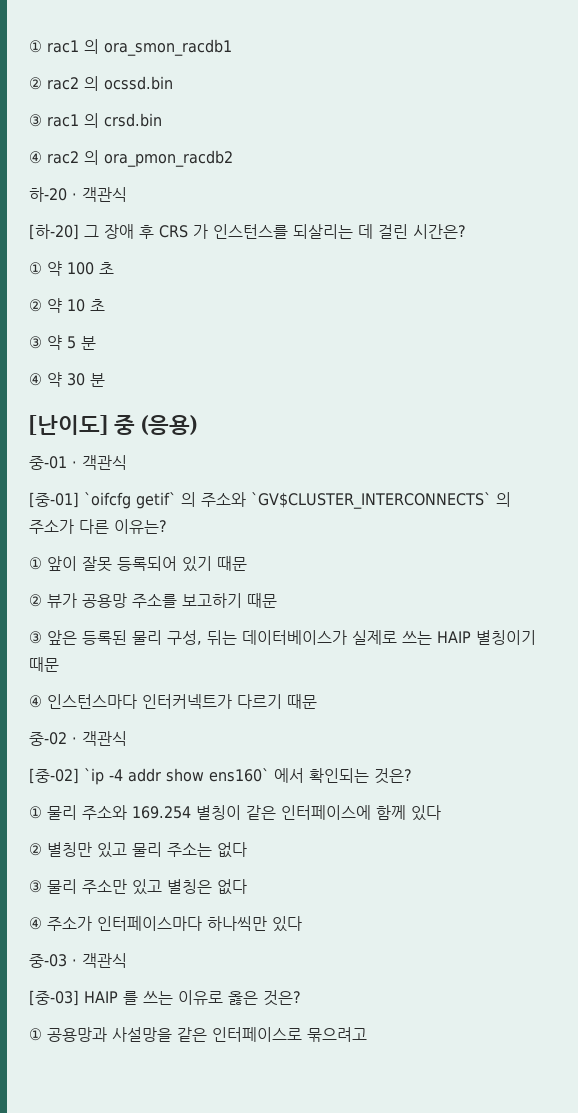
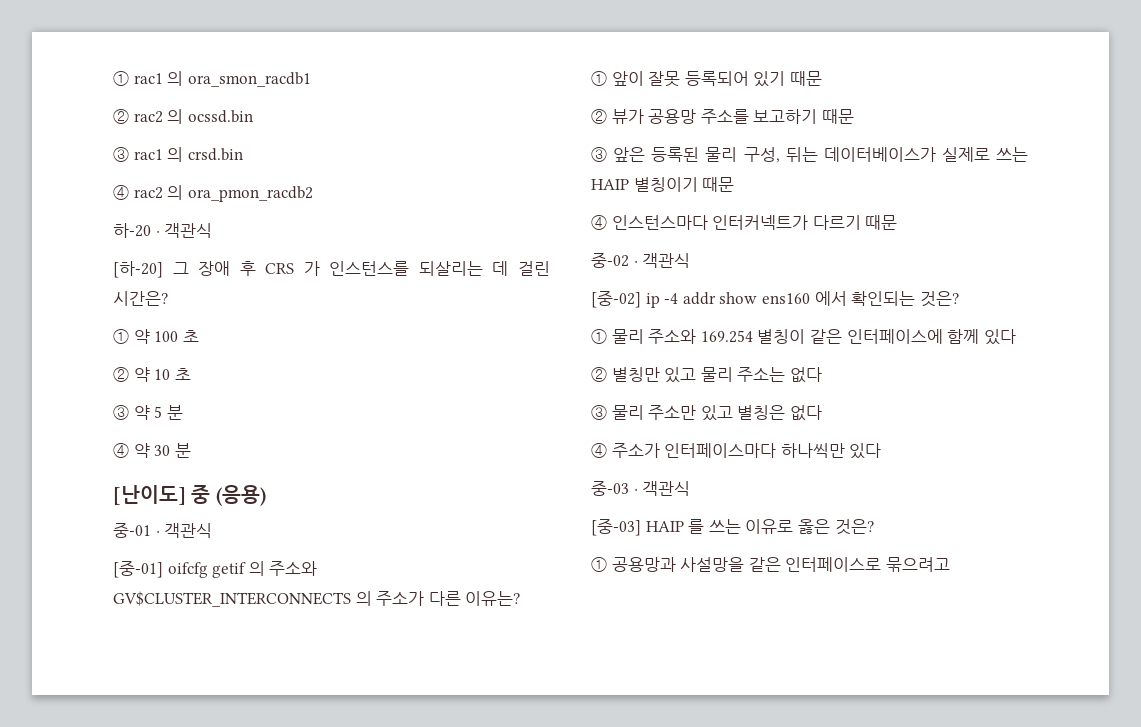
- [중-01] `oifcfg getif` 의 주소와 `GV$CLUSTER_INTERCONNECTS` 의 주소가 다른 이유는?
+ [중-01] oifcfg getif 의 주소와 GV$CLUSTER_INTERCONNECTS 의 주소가 다른 이유는?
- [중-02] `ip -4 addr show ens160` 에서 확인되는 것은?
+ [중-02] ip -4 addr show ens160 에서 확인되는 것은?

